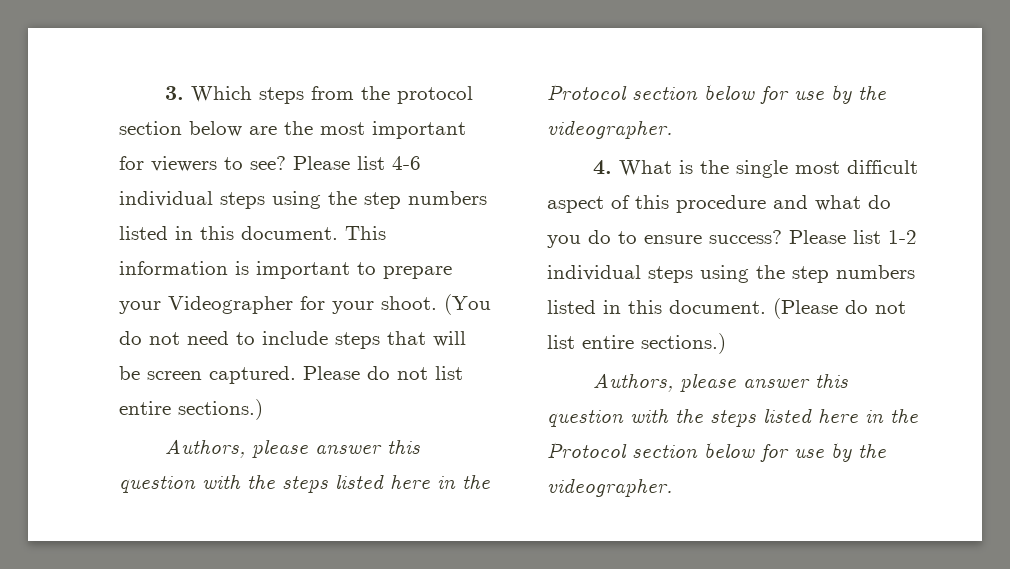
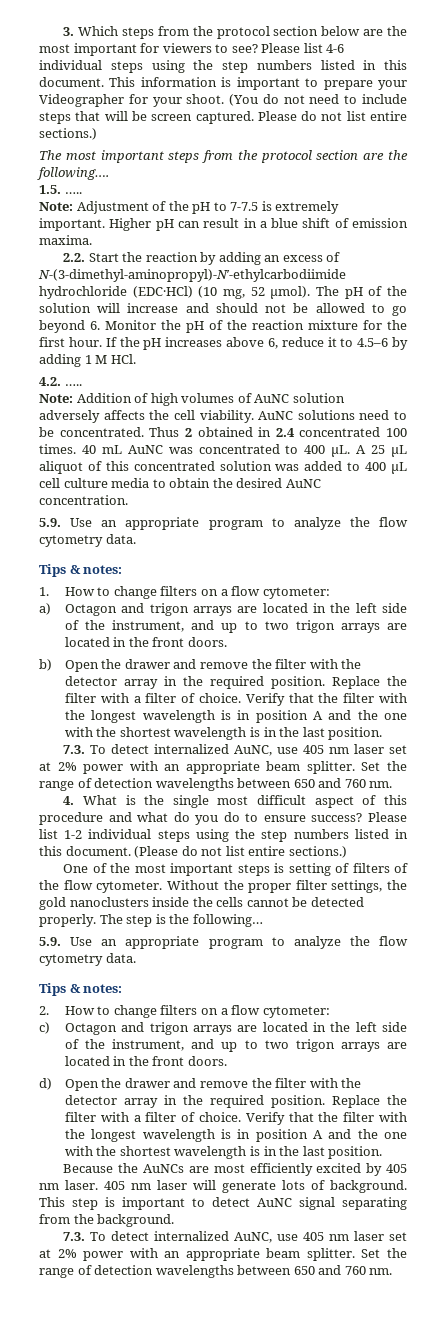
  Please do not list entire sections.)
- Authors, please answer this question with the steps listed here in the Protocol section below for use by the videographer.
+ The most important steps from the protocol section are the following….
+ 1.5. …..
+ Note: Adjustment of the pH to 7-7.5 is extremely important. Higher pH can result in a blue shift of emission maxima.
+ 2.2. Start the reaction by adding an excess of N-(3-dimethyl-aminopropyl)-N′-ethylcarbodiimide hydrochloride (EDC·HCl) (10 mg, 52 μmol). The pH of the solution will increase and should not be allowed to go beyond 6. Monitor the pH of the reaction mixture for the first hour. If the pH increases above 6, reduce it to 4.5–6 by adding 1 M HCl.
+ 4.2. …..
+ Note: Addition of high volumes of AuNC solution adversely affects the cell viability. AuNC solutions need to be concentrated. Thus 2 obtained in 2.4 concentrated 100 times. 40 mL AuNC was concentrated to 400 μL. A 25 μL aliquot of this concentrated solution was added to 400 µL cell culture media to obtain the desired AuNC concentration.
+ 5.9. Use an appropriate program to analyze the flow cytometry data.
+ Tips & notes:
+ 1. How to change filters on a flow cytometer:
+ a) Octagon and trigon arrays are located in the left side of the instrument, and up to two trigon arrays are located in the front doors.
+ b) Open the drawer and remove the filter with the detector array in the required position. Replace the filter with a filter of choice. Verify that the filter with the longest wavelength is in position A and the one with the shortest wavelength is in the last position.
+ 7.3. To detect internalized AuNC, use 405 nm laser set at 2% power with an appropriate beam splitter. Set the range of detection wavelengths between 650 and 760 nm.
  (Please do not list entire sections.)
- Authors, please answer this question with the steps listed here in the Protocol section below for use by the videographer.
+ One of the most important steps is setting of filters of the flow cytometer. Without the proper filter settings, the gold nanoclusters inside the cells cannot be detected properly. The step is the following…
+ 5.9. Use an appropriate program to analyze the flow cytometry data.
+ Tips & notes:
+ 2. How to change filters on a flow cytometer:
+ c) Octagon and trigon arrays are located in the left side of the instrument, and up to two trigon arrays are located in the front doors.
+ d) Open the drawer and remove the filter with the detector array in the required position. Replace the filter with a filter of choice. Verify that the filter with the longest wavelength is in position A and the one with the shortest wavelength is in the last position.
+ Because the AuNCs are most efficiently excited by 405 nm laser. 405 nm laser will generate lots of background. This step is important to detect AuNC signal separating from the background.
+ 7.3. To detect internalized AuNC, use 405 nm laser set at 2% power with an appropriate beam splitter. Set the range of detection wavelengths between 650 and 760 nm.

